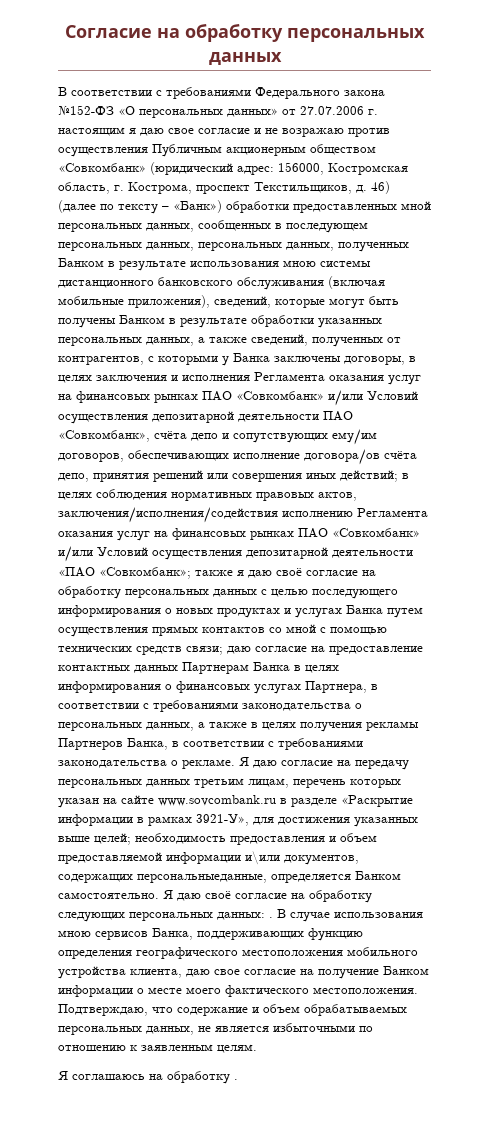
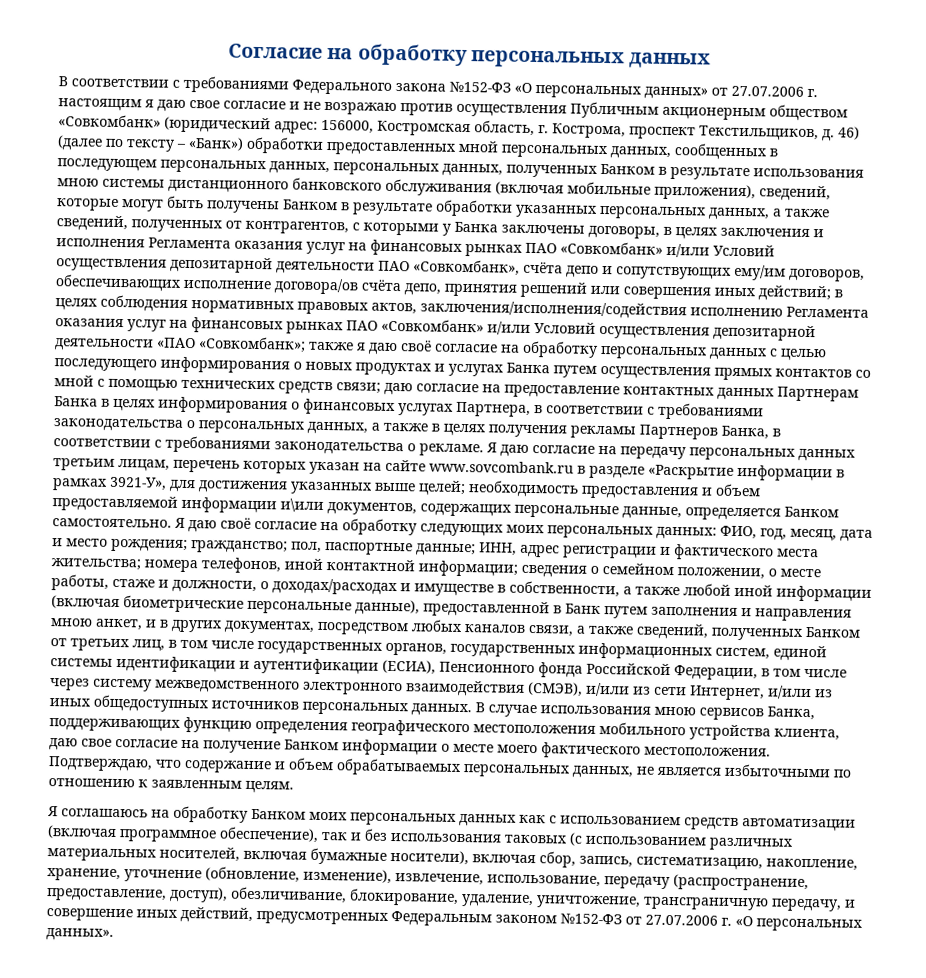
- Я даю согласие на передачу персональных данных третьим лицам, перечень которых указан на сайте www.sovcombank.ru в разделе «Раскрытие информации в рамках 3921-У», для достижения указанных выше целей; необходимость предоставления и объем предоставляемой информации и\или документов, содержащих персональныеданные, определяется Банком самостоятельно.
+ Я даю согласие на передачу персональных данных третьим лицам, перечень которых указан на сайте www.sovcombank.ru в разделе «Раскрытие информации в рамках 3921-У», для достижения указанных выше целей; необходимость предоставления и объем предоставляемой информации и\или документов, содержащих персональные данные, определяется Банком самостоятельно.
- Я даю своё согласие на обработку следующих персональных данных: .
+ Я даю своё согласие на обработку следующих моих персональных данных: ФИО, год, месяц, дата и место рождения; гражданство; пол, паспортные данные; ИНН, адрес регистрации и фактического места жительства; номера телефонов, иной контактной информации; сведения о семейном положении, о месте работы, стаже и должности, о доходах/расходах и имуществе в собственности, а также любой иной информации (включая биометрические персональные данные), предоставленной в Банк путем заполнения и направления мною анкет, и в других документах, посредством любых каналов связи, а также сведений, полученных Банком от третьих лиц, в том числе государственных органов, государственных информационных систем, единой системы идентификации и аутентификации (ЕСИА), Пенсионного фонда Российской Федерации, в том числе через систему межведомственного электронного взаимодействия (СМЭВ), и/или из сети Интернет, и/или из иных общедоступных источников персональных данных.
- Я соглашаюсь на обработку .
+ Я соглашаюсь на обработку Банком моих персональных данных как с использованием средств автоматизации (включая программное обеспечение), так и без использования таковых (с использованием различных материальных носителей, включая бумажные носители), включая сбор, запись, систематизацию, накопление, хранение, уточнение (обновление, изменение), извлечение, использование, передачу (распространение, предоставление, доступ), обезличивание, блокирование, удаление, уничтожение, трансграничную передачу, и совершение иных действий, предусмотренных Федеральным законом №152-ФЗ от 27.07.2006 г. «О персональных данных».

